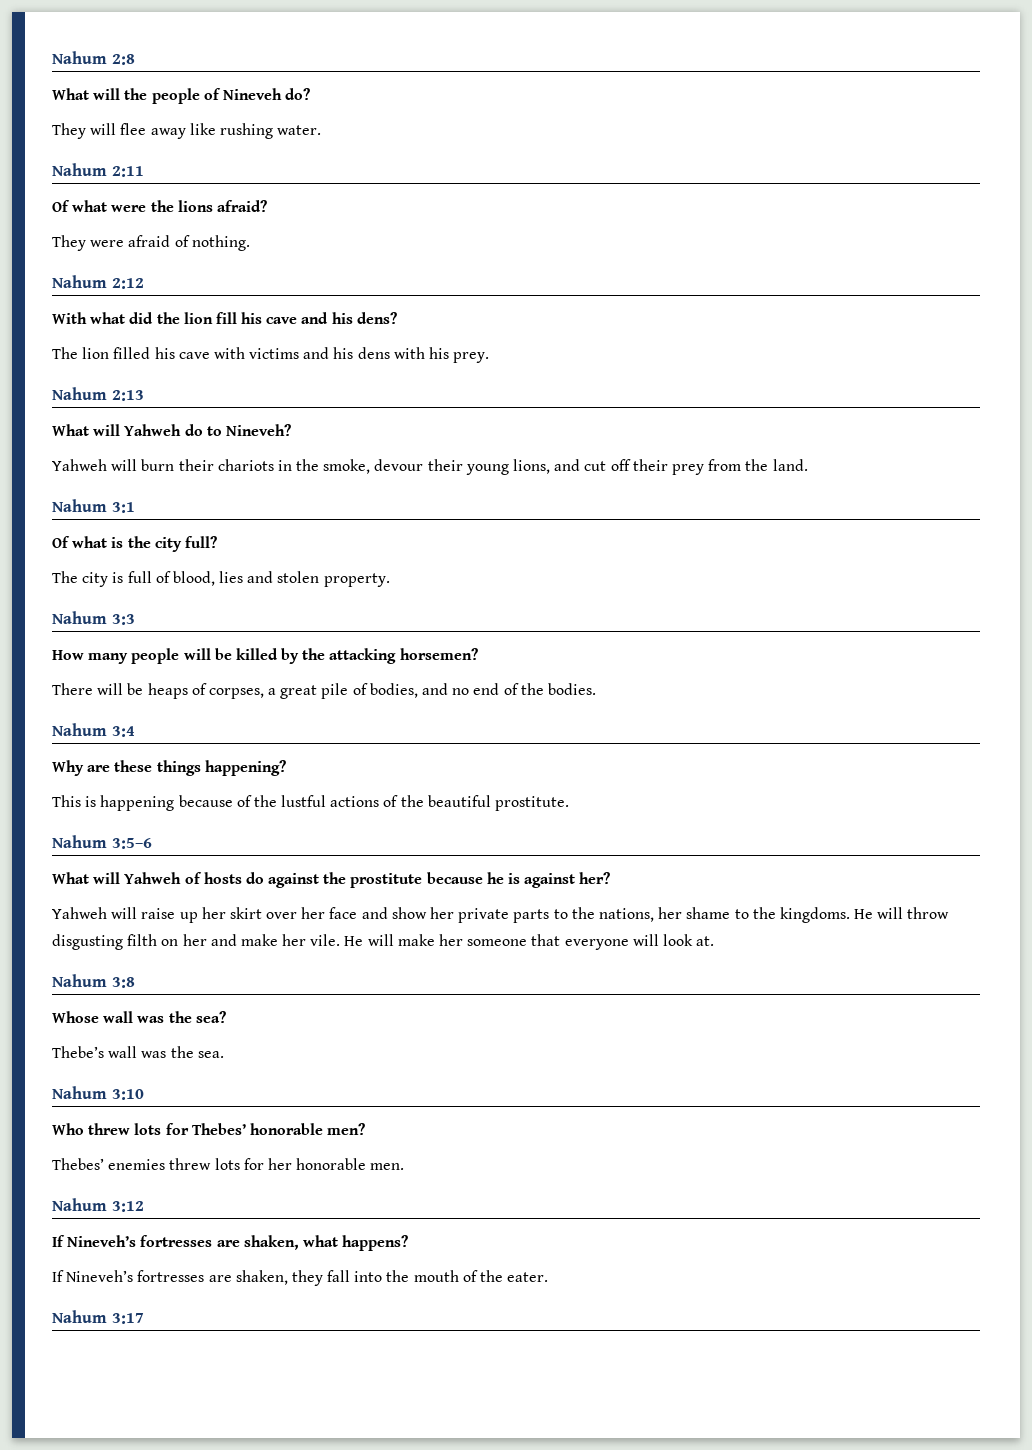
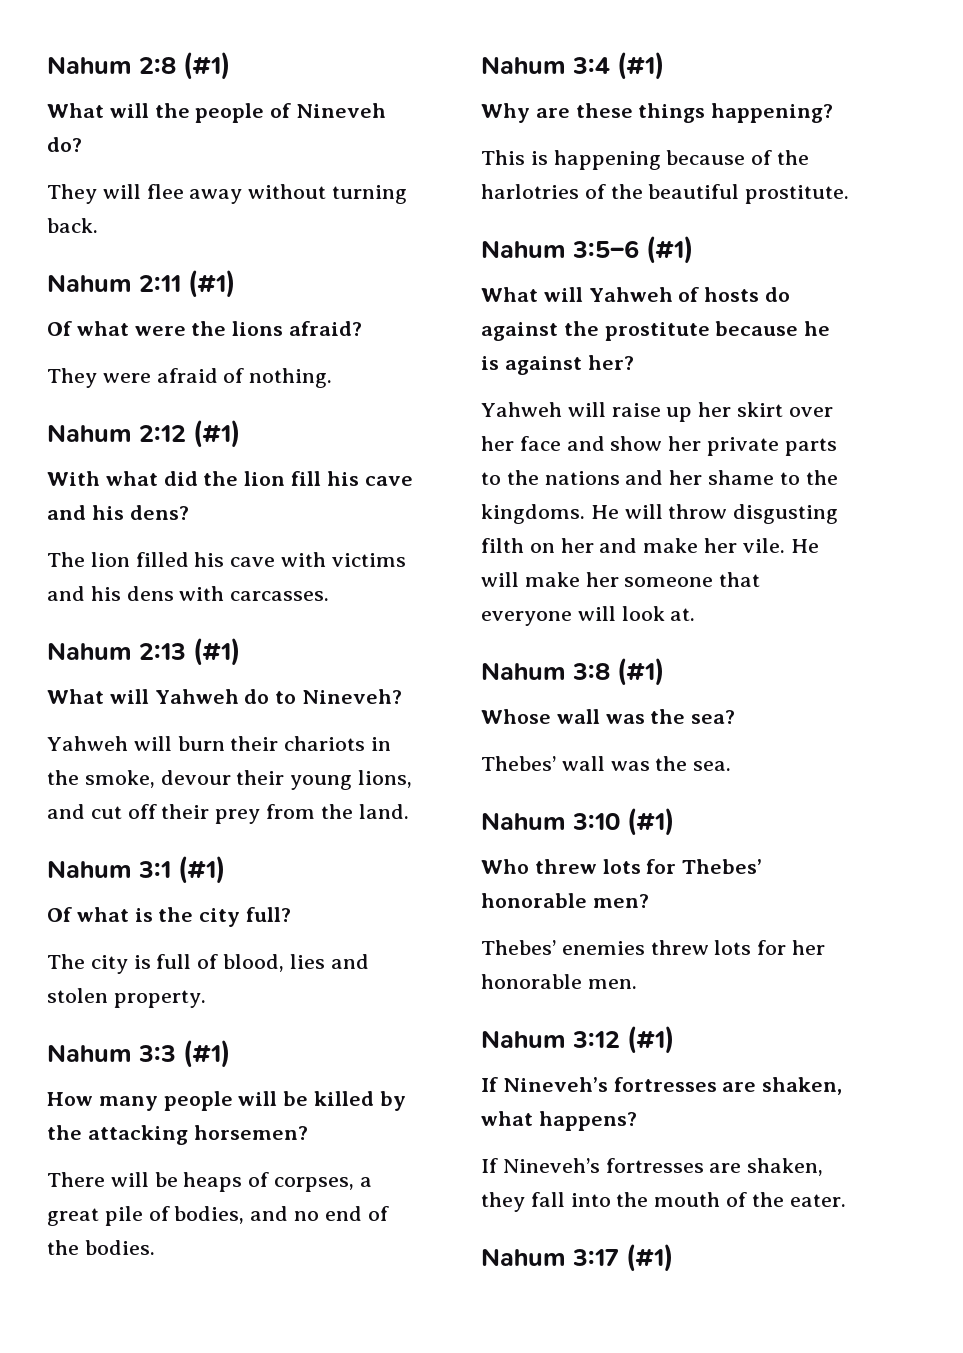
- Nahum 2:8
+ Nahum 2:8 (#1)
- They will flee away like rushing water.
+ They will flee away without turning back.
- Nahum 2:11
+ Nahum 2:11 (#1)
- Nahum 2:12
+ Nahum 2:12 (#1)
- The lion filled his cave with victims and his dens with his prey.
+ The lion filled his cave with victims and his dens with carcasses.
- Nahum 2:13
+ Nahum 2:13 (#1)
- Nahum 3:1
+ Nahum 3:1 (#1)
- Nahum 3:3
+ Nahum 3:3 (#1)
- Nahum 3:4
+ Nahum 3:4 (#1)
- This is happening because of the lustful actions of the beautiful prostitute.
+ This is happening because of the harlotries of the beautiful prostitute.
- Nahum 3:5–6
+ Nahum 3:5–6 (#1)
- Yahweh will raise up her skirt over her face and show her private parts to the nations, her shame to the kingdoms.
+ Yahweh will raise up her skirt over her face and show her private parts to the nations and her shame to the kingdoms.
- Nahum 3:8
+ Nahum 3:8 (#1)
- Thebe’s wall was the sea.
+ Thebes’ wall was the sea.
- Nahum 3:10
+ Nahum 3:10 (#1)
- Nahum 3:12
+ Nahum 3:12 (#1)
- Nahum 3:17
+ Nahum 3:17 (#1)

